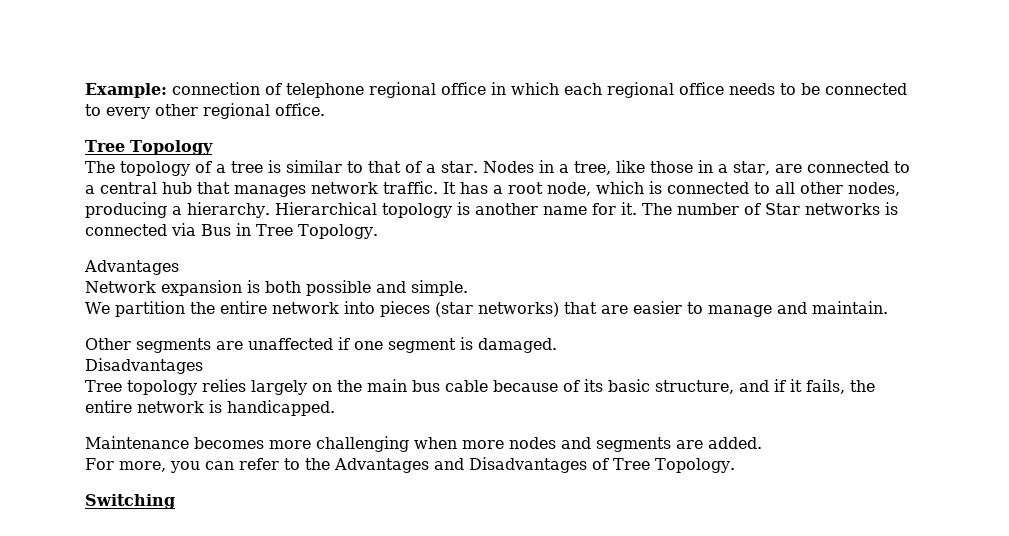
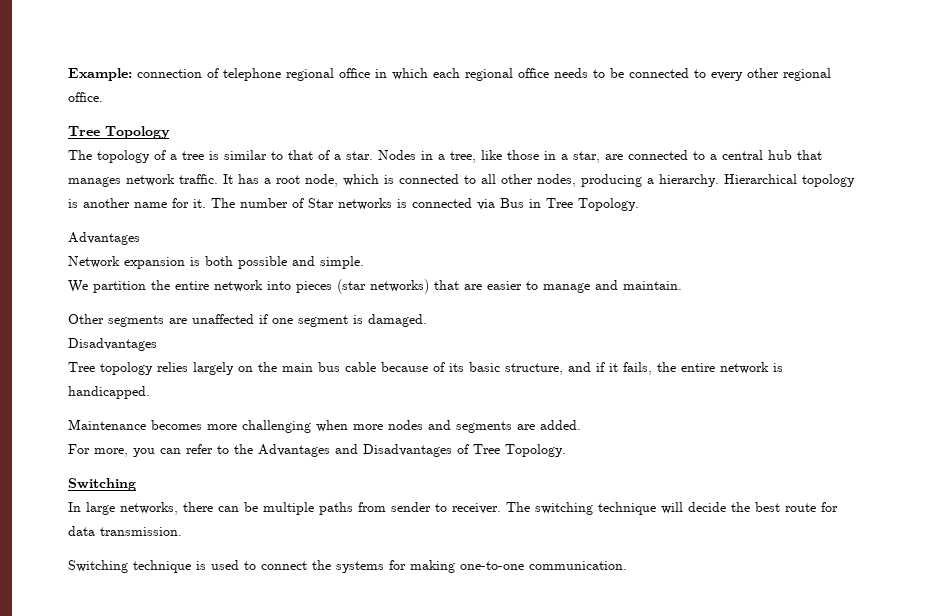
+ In large networks, there can be multiple paths from sender to receiver. The switching technique will decide the best route for data transmission.
+ Switching technique is used to connect the systems for making one-to-one communication.

